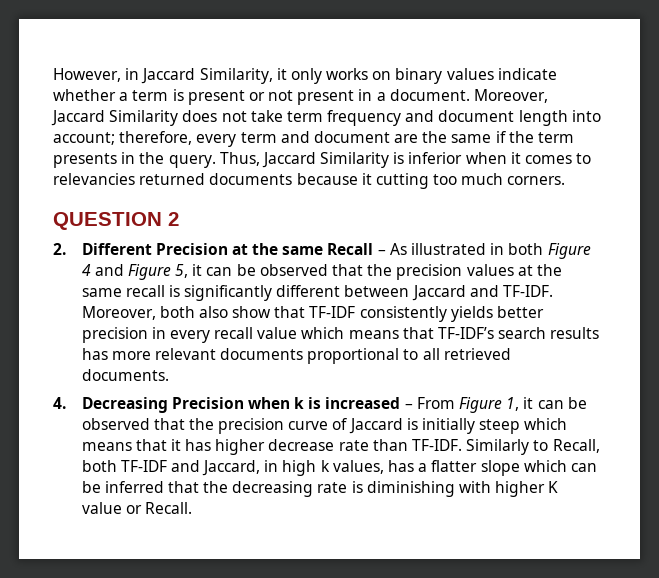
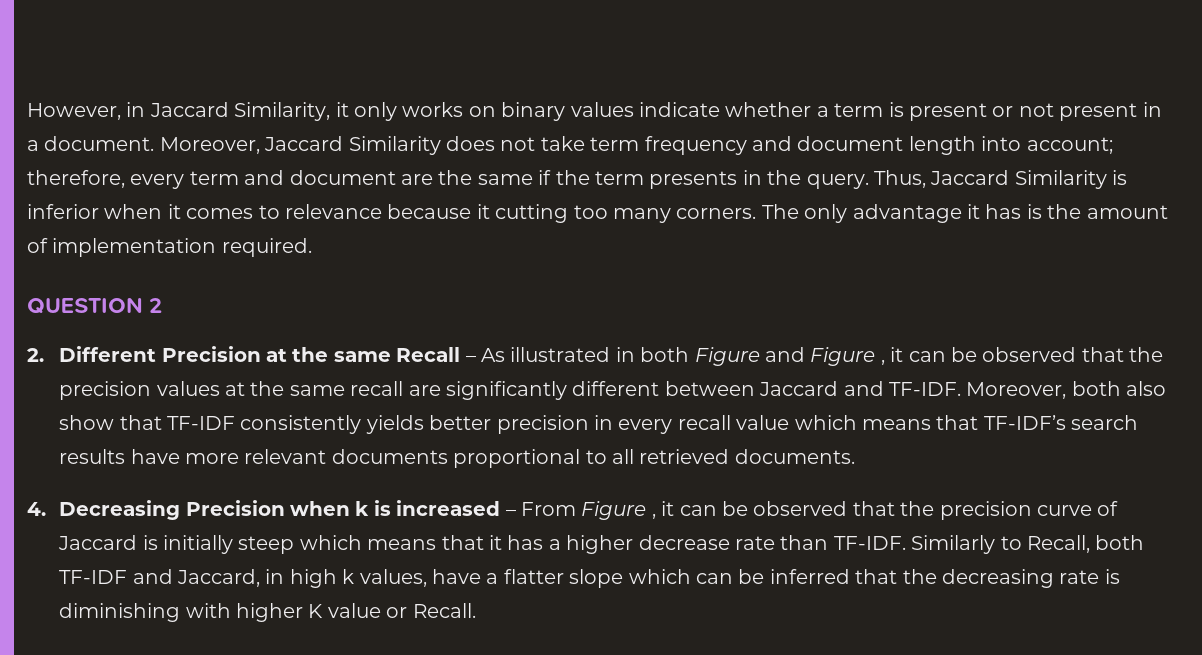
- Thus, Jaccard Similarity is inferior when it comes to relevancies returned documents because it cutting too much corners.
+ Thus, Jaccard Similarity is inferior when it comes to relevance because it cutting too many corners. The only advantage it has is the amount of implementation required.
- 2. Different Precision at the same Recall – As illustrated in both Figure 4 and Figure 5, it can be observed that the precision values at the same recall is significantly different between Jaccard and TF-IDF.
+ 2. Different Precision at the same Recall – As illustrated in both Figure and Figure , it can be observed that the precision values at the same recall are significantly different between Jaccard and TF-IDF.
- Moreover, both also show that TF-IDF consistently yields better precision in every recall value which means that TF-IDF’s search results has more relevant documents proportional to all retrieved documents.
+ Moreover, both also show that TF-IDF consistently yields better precision in every recall value which means that TF-IDF’s search results have more relevant documents proportional to all retrieved documents.
- 4. Decreasing Precision when k is increased – From Figure 1, it can be observed that the precision curve of Jaccard is initially steep which means that it has higher decrease rate than TF-IDF.
+ 4. Decreasing Precision when k is increased – From Figure , it can be observed that the precision curve of Jaccard is initially steep which means that it has a higher decrease rate than TF-IDF.
- Similarly to Recall, both TF-IDF and Jaccard, in high k values, has a flatter slope which can be inferred that the decreasing rate is diminishing with higher K value or Recall.
+ Similarly to Recall, both TF-IDF and Jaccard, in high k values, have a flatter slope which can be inferred that the decreasing rate is diminishing with higher K value or Recall.

